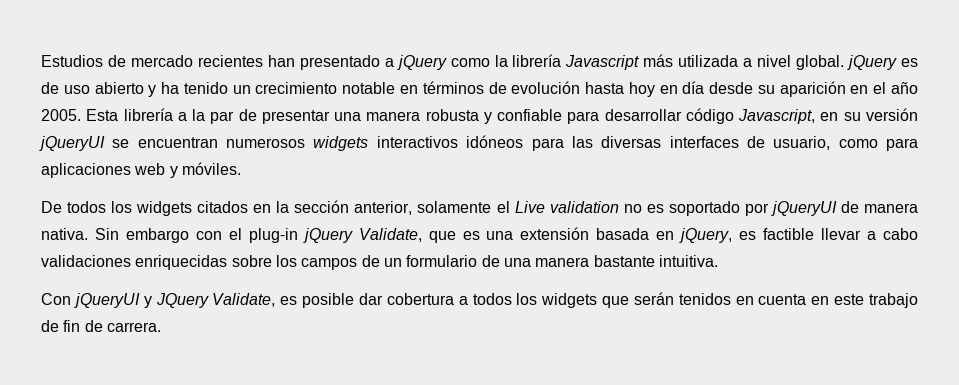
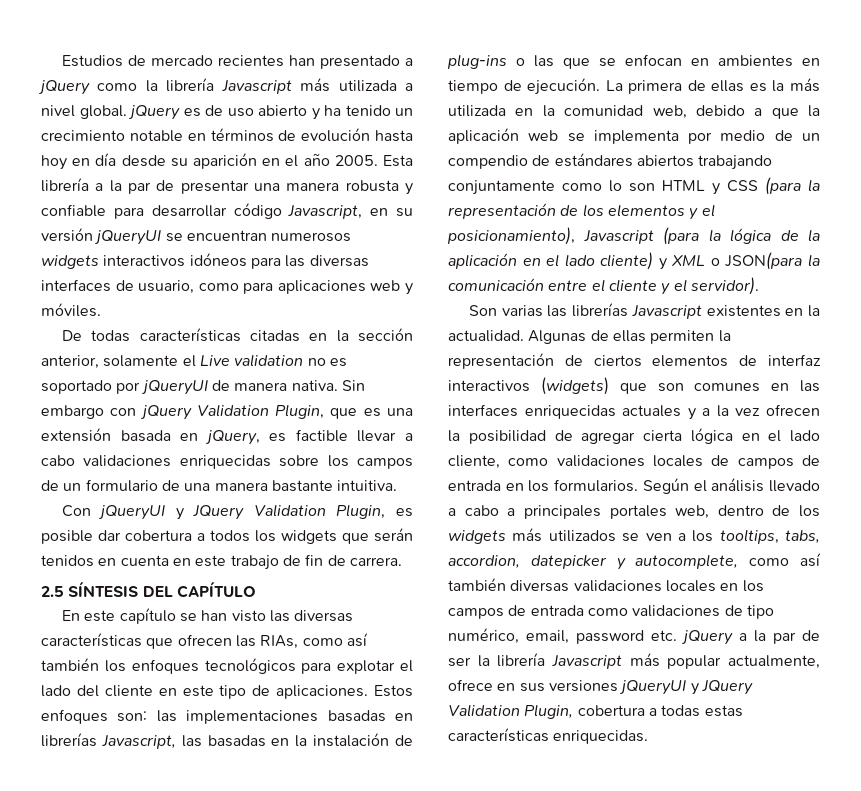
- De todos los widgets citados en la sección anterior, solamente el Live validation no es soportado por jQueryUI de manera nativa.
+ De todas características citadas en la sección anterior, solamente el Live validation no es soportado por jQueryUI de manera nativa.
- Sin embargo con el plug-in jQuery Validate, que es una extensión basada en jQuery, es factible llevar a cabo validaciones enriquecidas sobre los campos de un formulario de una manera bastante intuitiva.
+ Sin embargo con jQuery Validation Plugin, que es una extensión basada en jQuery, es factible llevar a cabo validaciones enriquecidas sobre los campos de un formulario de una manera bastante intuitiva.
- Con jQueryUI y JQuery Validate, es posible dar cobertura a todos los widgets que serán tenidos en cuenta en este trabajo de fin de carrera.
+ Con jQueryUI y JQuery Validation Plugin, es posible dar cobertura a todos los widgets que serán tenidos en cuenta en este trabajo de fin de carrera.
+ 2.5 SÍNTESIS DEL CAPÍTULO
+ En este capítulo se han visto las diversas características que ofrecen las RIAs, como así también los enfoques tecnológicos para explotar el lado del cliente en este tipo de aplicaciones. Estos enfoques son: las implementaciones basadas en librerías Javascript, las basadas en la instalación de plug-ins o las que se enfocan en ambientes en tiempo de ejecución. La primera de ellas es la más utilizada en la comunidad web, debido a que la aplicación web se implementa por medio de un compendio de estándares abiertos trabajando conjuntamente como lo son HTML y CSS (para la representación de los elementos y el posicionamiento), Javascript (para la lógica de la aplicación en el lado cliente) y XML o JSON(para la comunicación entre el cliente y el servidor).
+ Son varias las librerías Javascript existentes en la actualidad. Algunas de ellas permiten la representación de ciertos elementos de interfaz interactivos (widgets) que son comunes en las interfaces enriquecidas actuales y a la vez ofrecen la posibilidad de agregar cierta lógica en el lado cliente, como validaciones locales de campos de entrada en los formularios. Según el análisis llevado a cabo a principales portales web, dentro de los widgets más utilizados se ven a los tooltips, tabs, accordion, datepicker y autocomplete, como así también diversas validaciones locales en los campos de entrada como validaciones de tipo numérico, email, password etc. jQuery a la par de ser la librería Javascript más popular actualmente, ofrece en sus versiones jQueryUI y JQuery Validation Plugin, cobertura a todas estas características enriquecidas.

